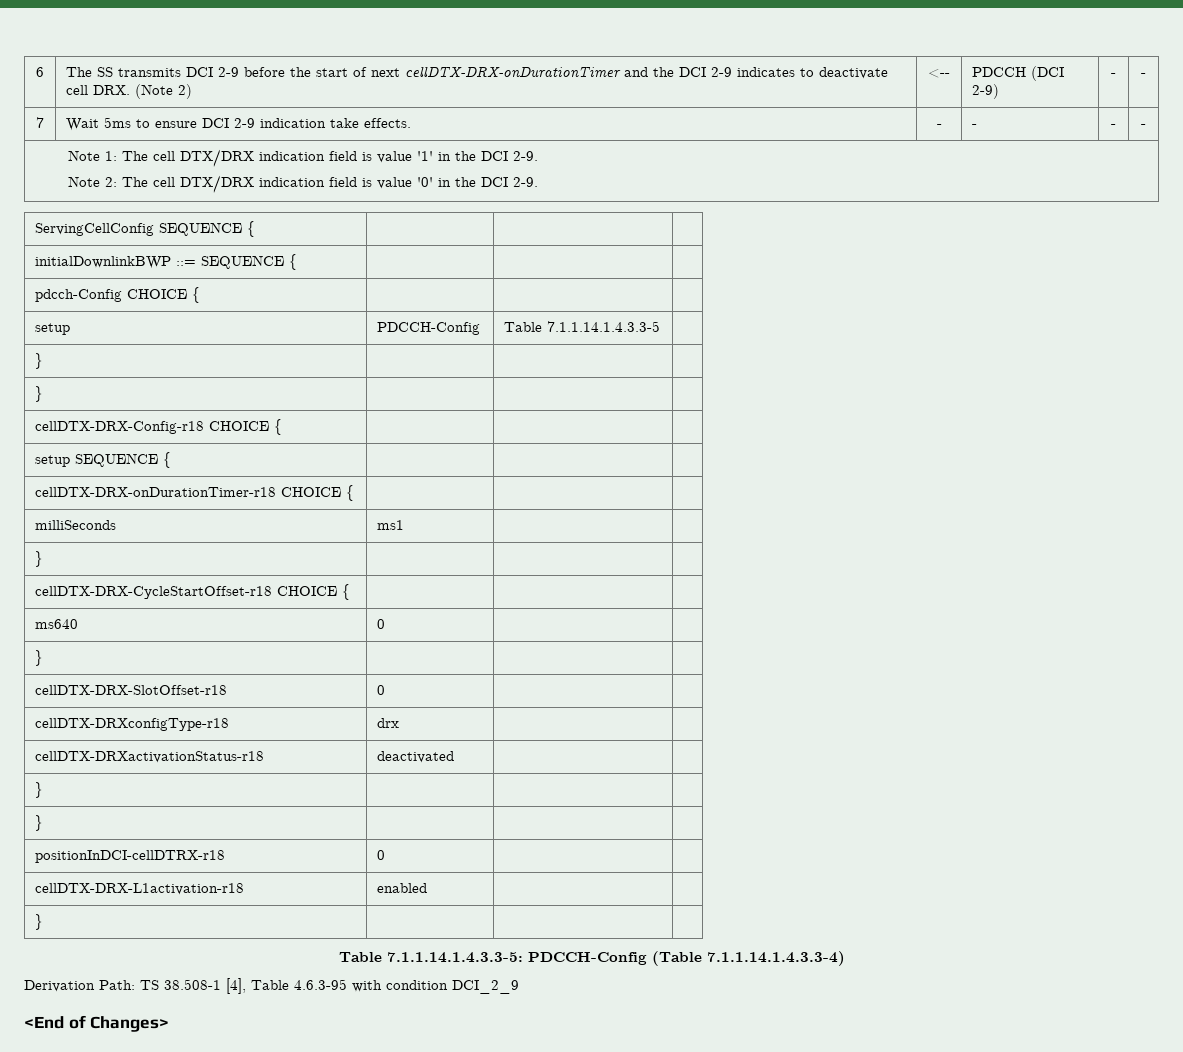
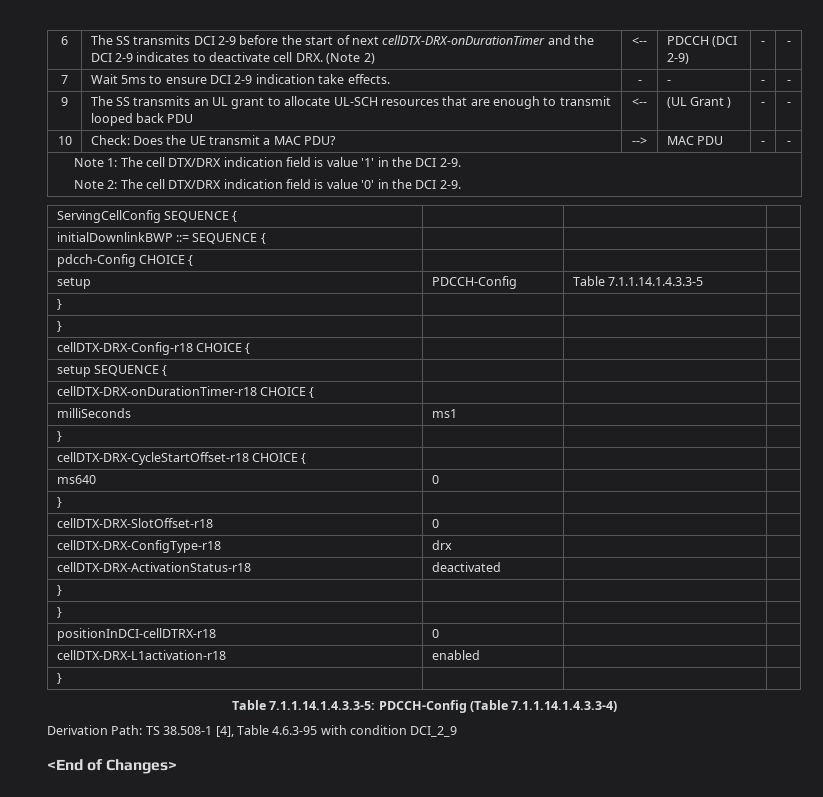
+ 9 | The SS transmits an UL grant to allocate UL-SCH resources that are enough to transmit looped back PDU | <-- | (UL Grant ) | - | -
+ 10 | Check: Does the UE transmit a MAC PDU? | --> | MAC PDU | - | -
- cellDTX-DRXconfigType-r18 | drx | |
+ cellDTX-DRX-ConfigType-r18 | drx | |
- cellDTX-DRXactivationStatus-r18 | deactivated | |
+ cellDTX-DRX-ActivationStatus-r18 | deactivated | |

